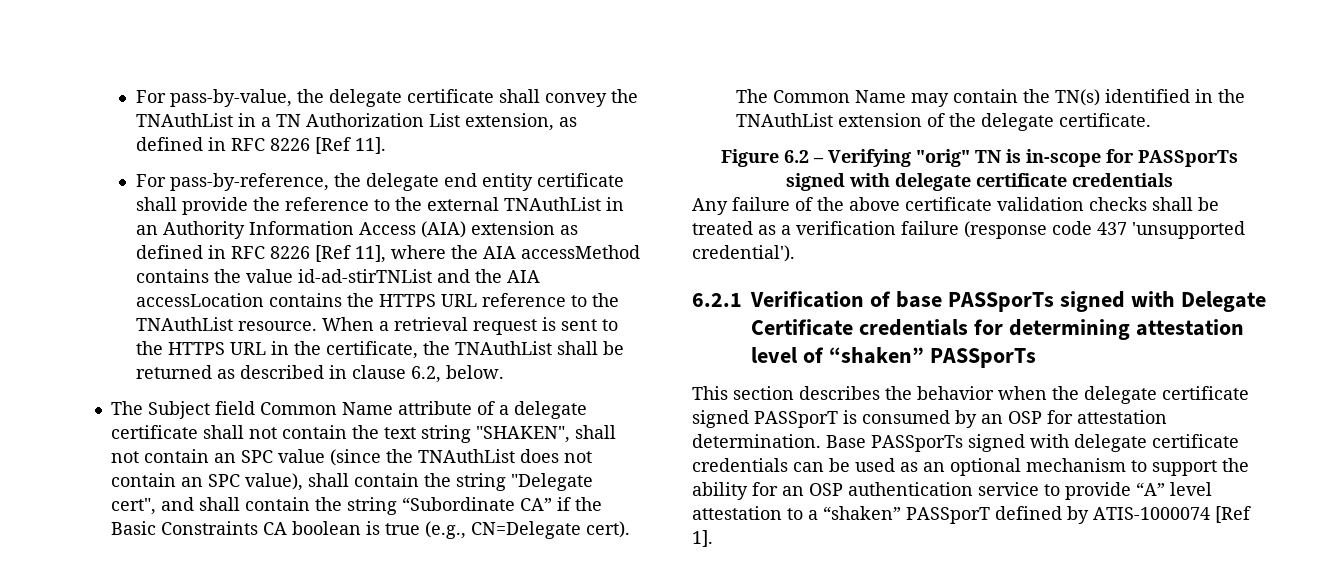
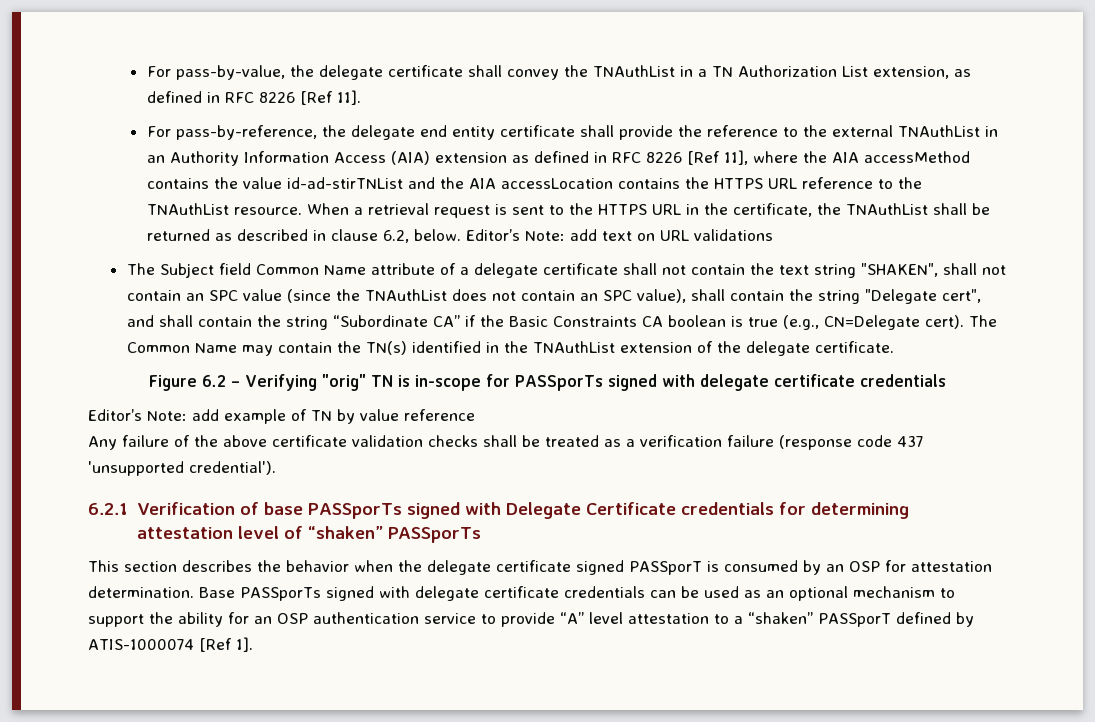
+ Editor’s Note: add text on URL validations
+ Editor’s Note: add example of TN by value reference

